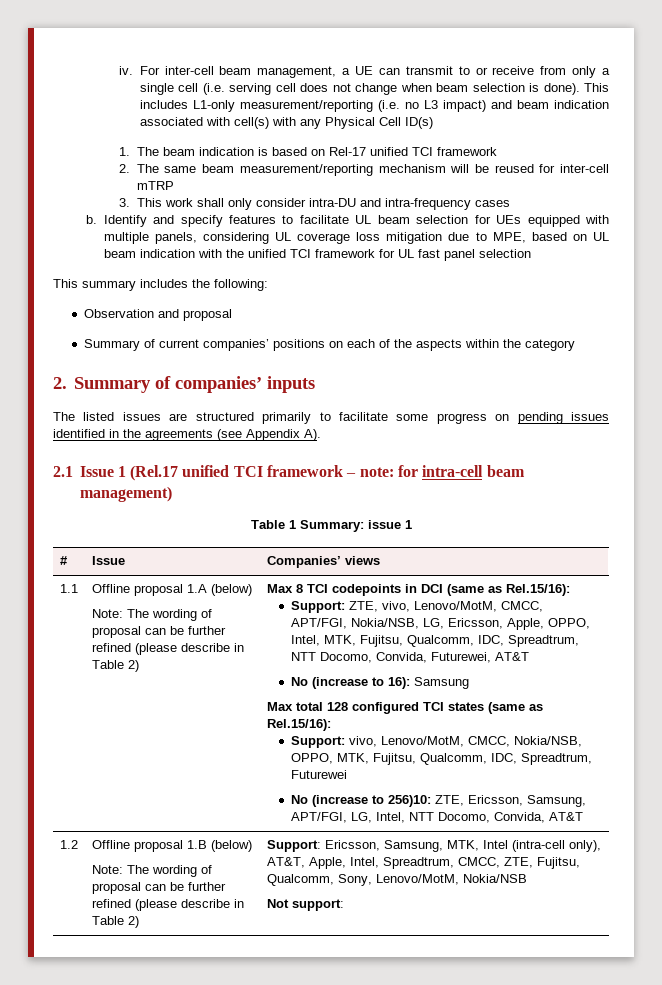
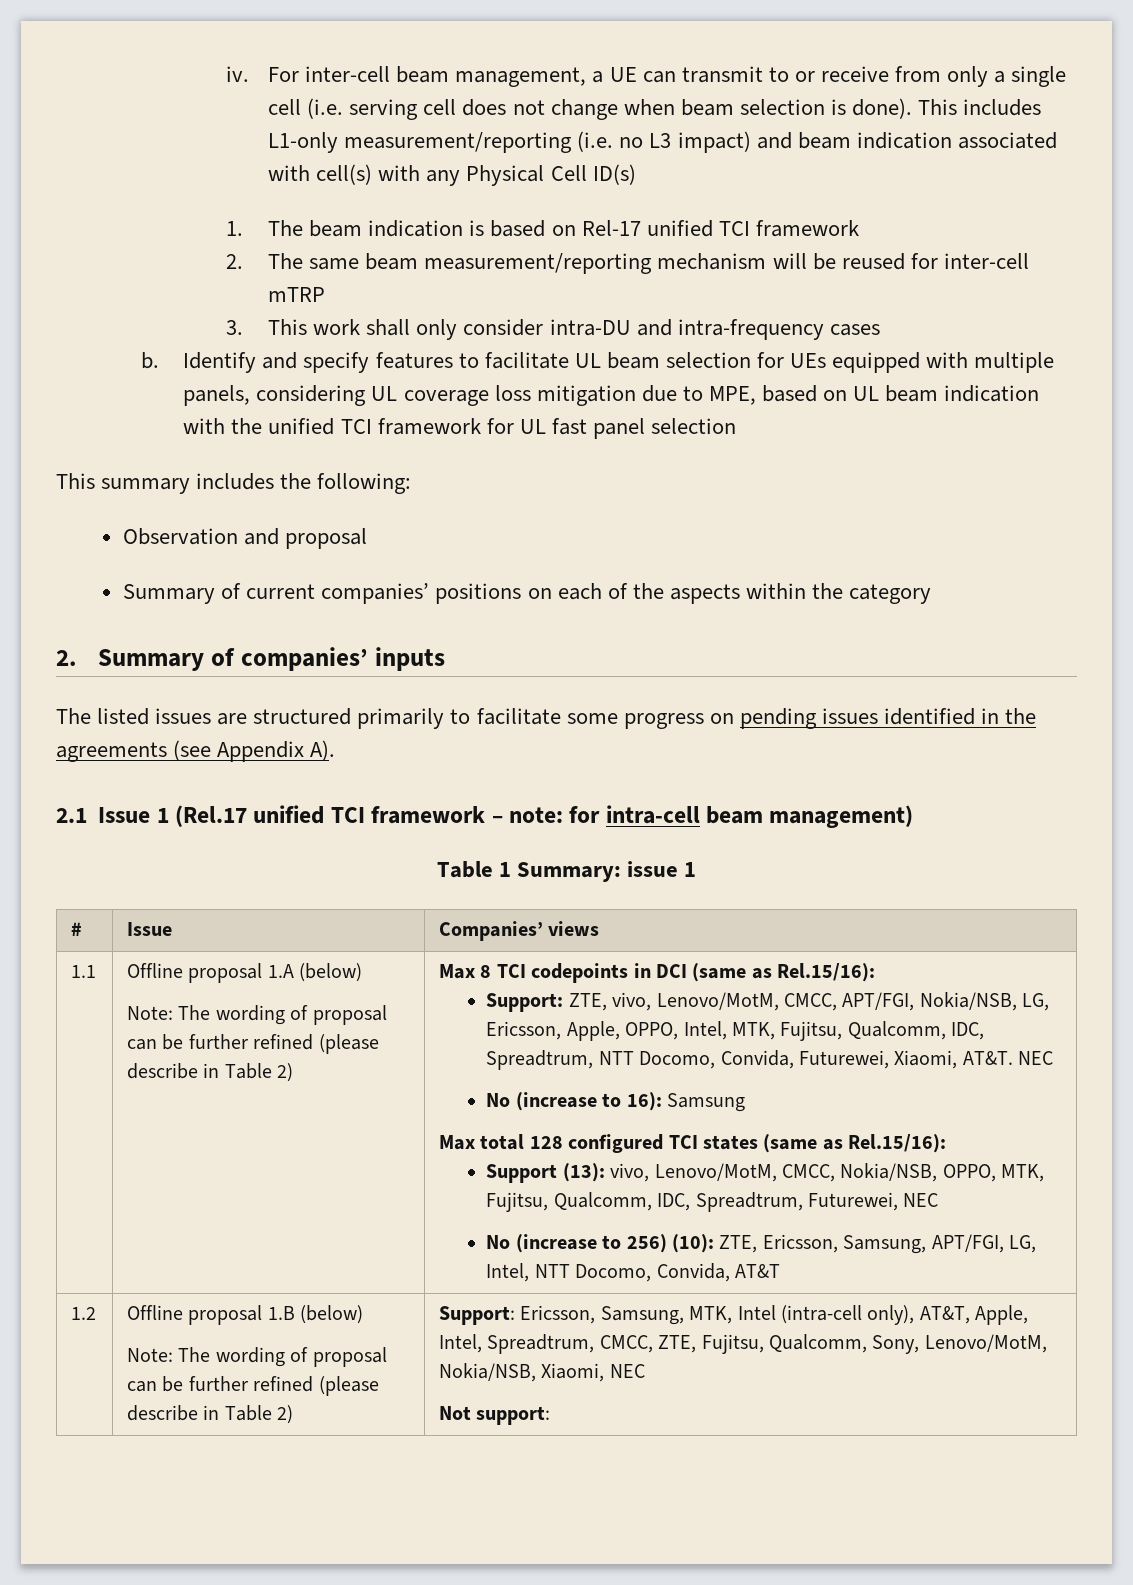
- Support: ZTE, vivo, Lenovo/MotM, CMCC, APT/FGI, Nokia/NSB, LG, Ericsson, Apple, OPPO, Intel, MTK, Fujitsu, Qualcomm, IDC, Spreadtrum, NTT Docomo, Convida, Futurewei, AT&T
+ Support: ZTE, vivo, Lenovo/MotM, CMCC, APT/FGI, Nokia/NSB, LG, Ericsson, Apple, OPPO, Intel, MTK, Fujitsu, Qualcomm, IDC, Spreadtrum, NTT Docomo, Convida, Futurewei, Xiaomi, AT&T. NEC
- Support: vivo, Lenovo/MotM, CMCC, Nokia/NSB, OPPO, MTK, Fujitsu, Qualcomm, IDC, Spreadtrum, Futurewei
- No (increase to 256)10: ZTE, Ericsson, Samsung, APT/FGI, LG, Intel, NTT Docomo, Convida, AT&T
+ Support (13): vivo, Lenovo/MotM, CMCC, Nokia/NSB, OPPO, MTK, Fujitsu, Qualcomm, IDC, Spreadtrum, Futurewei, NEC
+ No (increase to 256) (10): ZTE, Ericsson, Samsung, APT/FGI, LG, Intel, NTT Docomo, Convida, AT&T
- Support: Ericsson, Samsung, MTK, Intel (intra-cell only), AT&T, Apple, Intel, Spreadtrum, CMCC, ZTE, Fujitsu, Qualcomm, Sony, Lenovo/MotM, Nokia/NSB
+ Support: Ericsson, Samsung, MTK, Intel (intra-cell only), AT&T, Apple, Intel, Spreadtrum, CMCC, ZTE, Fujitsu, Qualcomm, Sony, Lenovo/MotM, Nokia/NSB, Xiaomi, NEC

